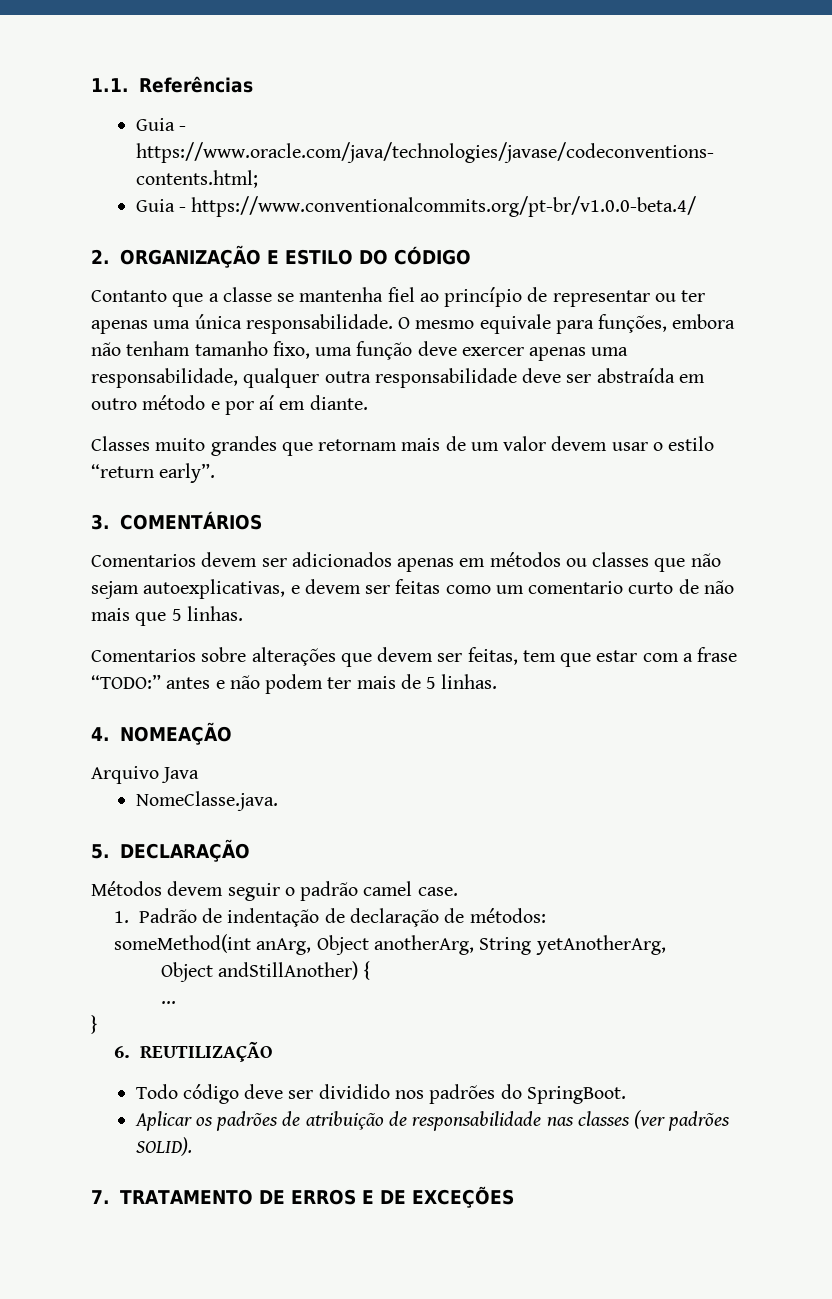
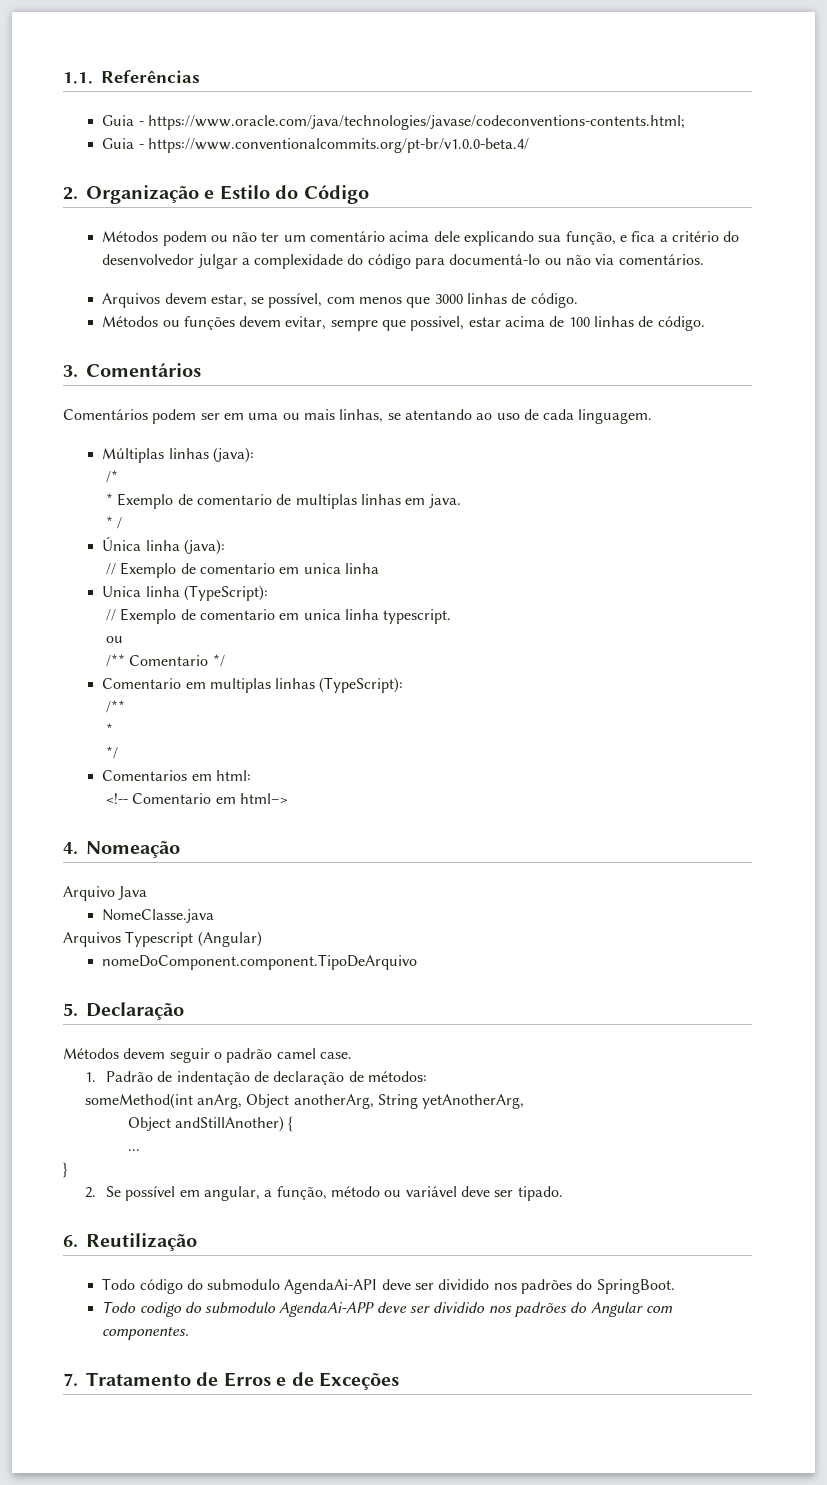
- 2. ORGANIZAÇÃO E ESTILO DO CÓDIGO
- Contanto que a classe se mantenha fiel ao princípio de representar ou ter apenas uma única responsabilidade. O mesmo equivale para funções, embora não tenham tamanho fixo, uma função deve exercer apenas uma responsabilidade, qualquer outra responsabilidade deve ser abstraída em outro método e por aí em diante.
- Classes muito grandes que retornam mais de um valor devem usar o estilo “return early”.
- 3. COMENTÁRIOS
- Comentarios devem ser adicionados apenas em métodos ou classes que não sejam autoexplicativas, e devem ser feitas como um comentario curto de não mais que 5 linhas.
- Comentarios sobre alterações que devem ser feitas, tem que estar com a frase “TODO:” antes e não podem ter mais de 5 linhas.
+ 2. Organização e Estilo do Código
+ Métodos podem ou não ter um comentário acima dele explicando sua função, e fica a critério do desenvolvedor julgar a complexidade do código para documentá-lo ou não via comentários.
+ Arquivos devem estar, se possível, com menos que 3000 linhas de código.
+ Métodos ou funções devem evitar, sempre que possivel, estar acima de 100 linhas de código.
+ 3. Comentários
+ Comentários podem ser em uma ou mais linhas, se atentando ao uso de cada linguagem.
+ Múltiplas linhas (java):
+ /*
+ * Exemplo de comentario de multiplas linhas em java.
+ * /
+ Única linha (java):
+ // Exemplo de comentario em unica linha
+ Unica linha (TypeScript):
+ // Exemplo de comentario em unica linha typescript.
+ ou
+ /** Comentario */
+ Comentario em multiplas linhas (TypeScript):
+ /**
+ *
+ */
+ Comentarios em html:
+ <!-- Comentario em html–>
- 4. NOMEAÇÃO
+ 4. Nomeação
- NomeClasse.java.
+ NomeClasse.java
+ Arquivos Typescript (Angular)
+ nomeDoComponent.component.TipoDeArquivo
- 5. DECLARAÇÃO
+ 5. Declaração
- 6. REUTILIZAÇÃO
+ 2. Se possível em angular, a função, método ou variável deve ser tipado.
+ 6. Reutilização
- Todo código deve ser dividido nos padrões do SpringBoot.
+ Todo código do submodulo AgendaAi-API deve ser dividido nos padrões do SpringBoot.
- Aplicar os padrões de atribuição de responsabilidade nas classes (ver padrões SOLID).
- 7. TRATAMENTO DE ERROS E DE EXCEÇÕES
+ Todo codigo do submodulo AgendaAi-APP deve ser dividido nos padrões do Angular com componentes.
+ 7. Tratamento de Erros e de Exceções

